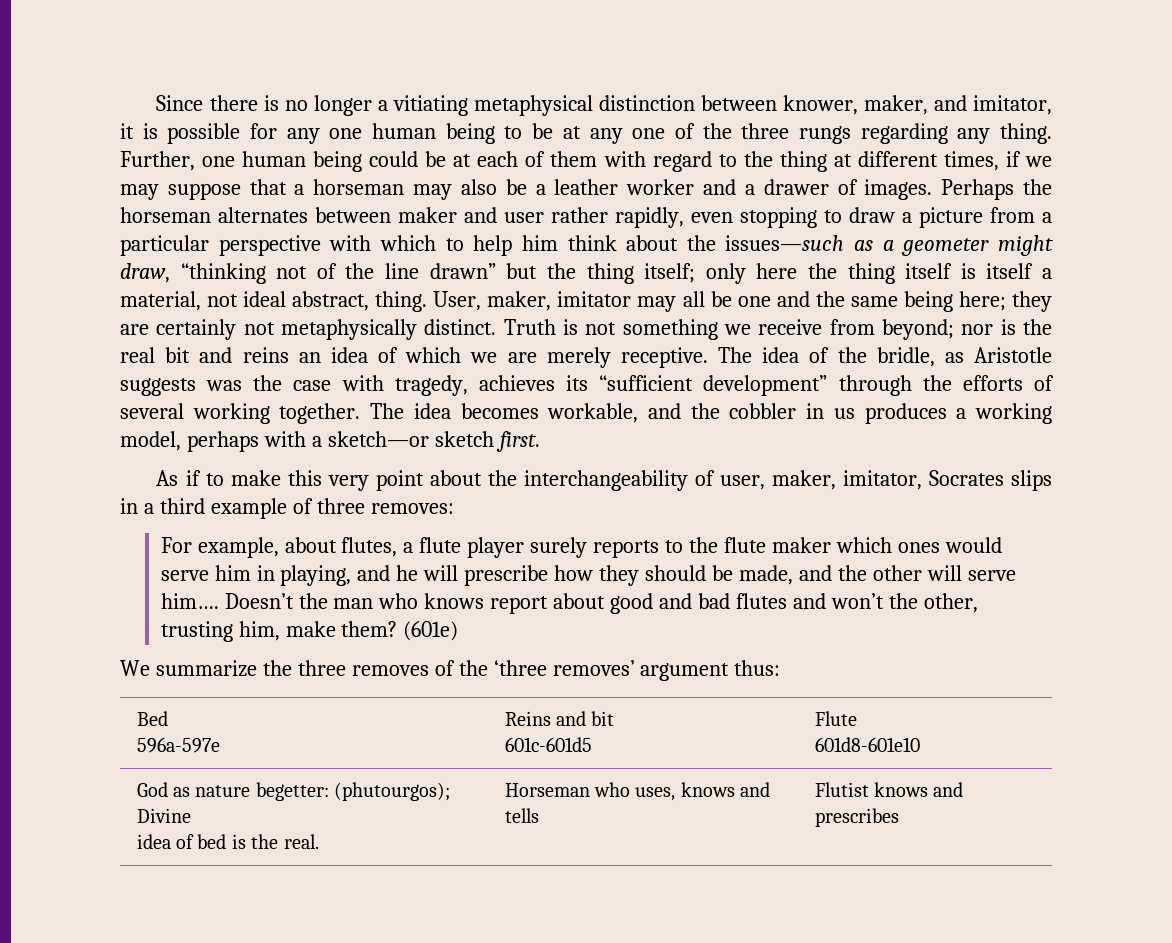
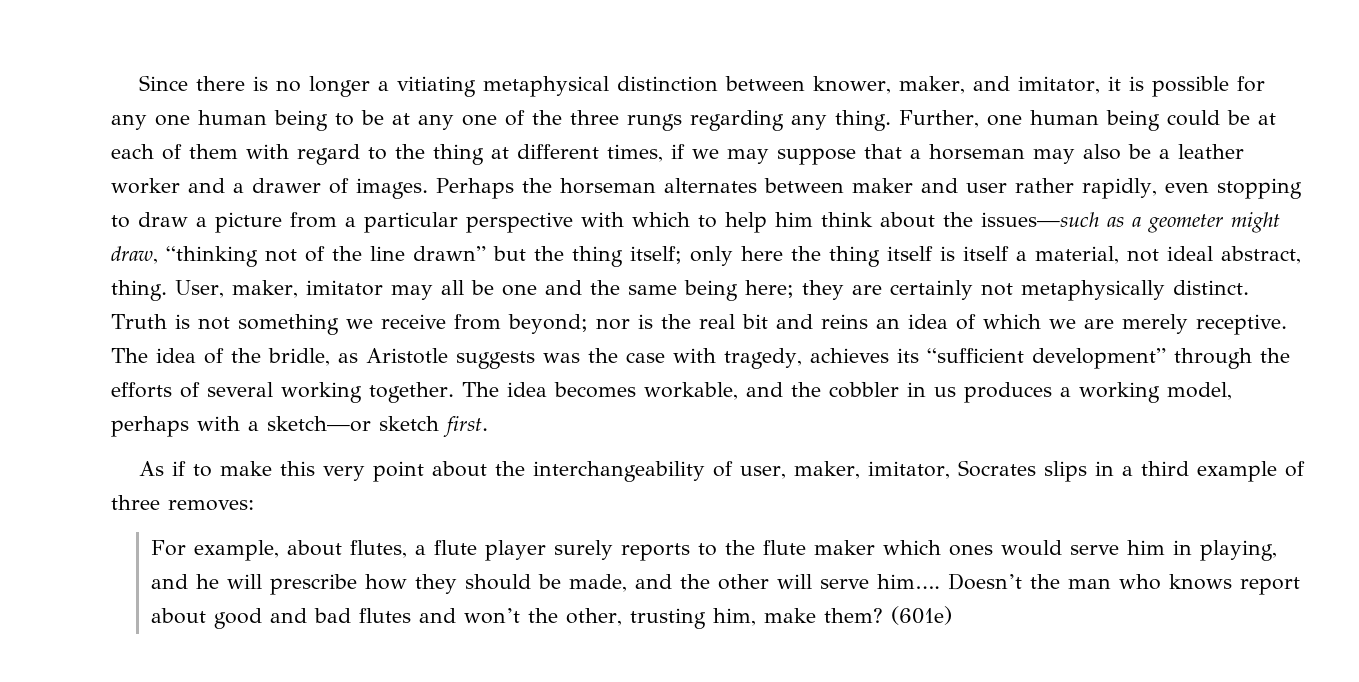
- We summarize the three removes of the ‘three removes’ argument thus:
- Bed
- 596a-597e | Reins and bit
- 601c-601d5 | Flute
- 601d8-601e10
- God as nature begetter: (phutourgos); Divine
- idea of bed is the real. | Horseman who uses, knows and tells | Flutist knows and prescribes

